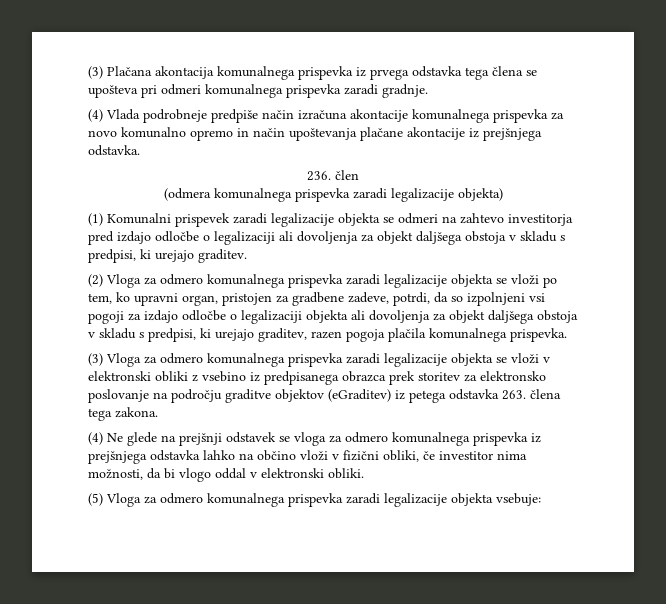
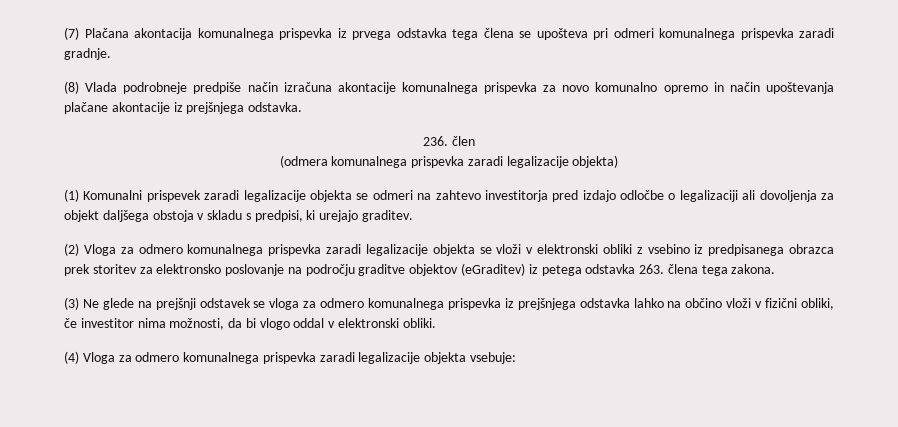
- (3) Plačana akontacija komunalnega prispevka iz prvega odstavka tega člena se upošteva pri odmeri komunalnega prispevka zaradi gradnje.
+ (7) Plačana akontacija komunalnega prispevka iz prvega odstavka tega člena se upošteva pri odmeri komunalnega prispevka zaradi gradnje.
- (4) Vlada podrobneje predpiše način izračuna akontacije komunalnega prispevka za novo komunalno opremo in način upoštevanja plačane akontacije iz prejšnjega odstavka.
+ (8) Vlada podrobneje predpiše način izračuna akontacije komunalnega prispevka za novo komunalno opremo in način upoštevanja plačane akontacije iz prejšnjega odstavka.
- (2) Vloga za odmero komunalnega prispevka zaradi legalizacije objekta se vloži po tem, ko upravni organ, pristojen za gradbene zadeve, potrdi, da so izpolnjeni vsi pogoji za izdajo odločbe o legalizaciji objekta ali dovoljenja za objekt daljšega obstoja v skladu s predpisi, ki urejajo graditev, razen pogoja plačila komunalnega prispevka.
- (3) Vloga za odmero komunalnega prispevka zaradi legalizacije objekta se vloži v elektronski obliki z vsebino iz predpisanega obrazca prek storitev za elektronsko poslovanje na področju graditve objektov (eGraditev) iz petega odstavka 263. člena tega zakona.
+ (2) Vloga za odmero komunalnega prispevka zaradi legalizacije objekta se vloži v elektronski obliki z vsebino iz predpisanega obrazca prek storitev za elektronsko poslovanje na področju graditve objektov (eGraditev) iz petega odstavka 263. člena tega zakona.
- (4) Ne glede na prejšnji odstavek se vloga za odmero komunalnega prispevka iz prejšnjega odstavka lahko na občino vloži v fizični obliki, če investitor nima možnosti, da bi vlogo oddal v elektronski obliki.
+ (3) Ne glede na prejšnji odstavek se vloga za odmero komunalnega prispevka iz prejšnjega odstavka lahko na občino vloži v fizični obliki, če investitor nima možnosti, da bi vlogo oddal v elektronski obliki.
- (5) Vloga za odmero komunalnega prispevka zaradi legalizacije objekta vsebuje:
+ (4) Vloga za odmero komunalnega prispevka zaradi legalizacije objekta vsebuje:

